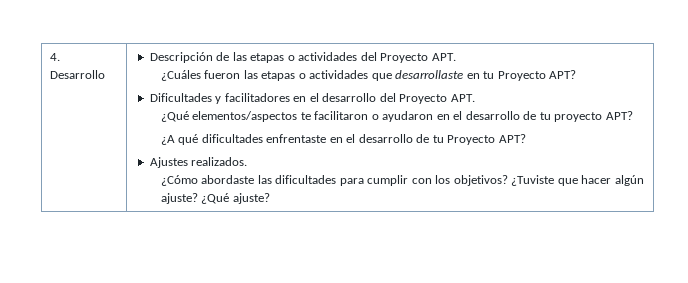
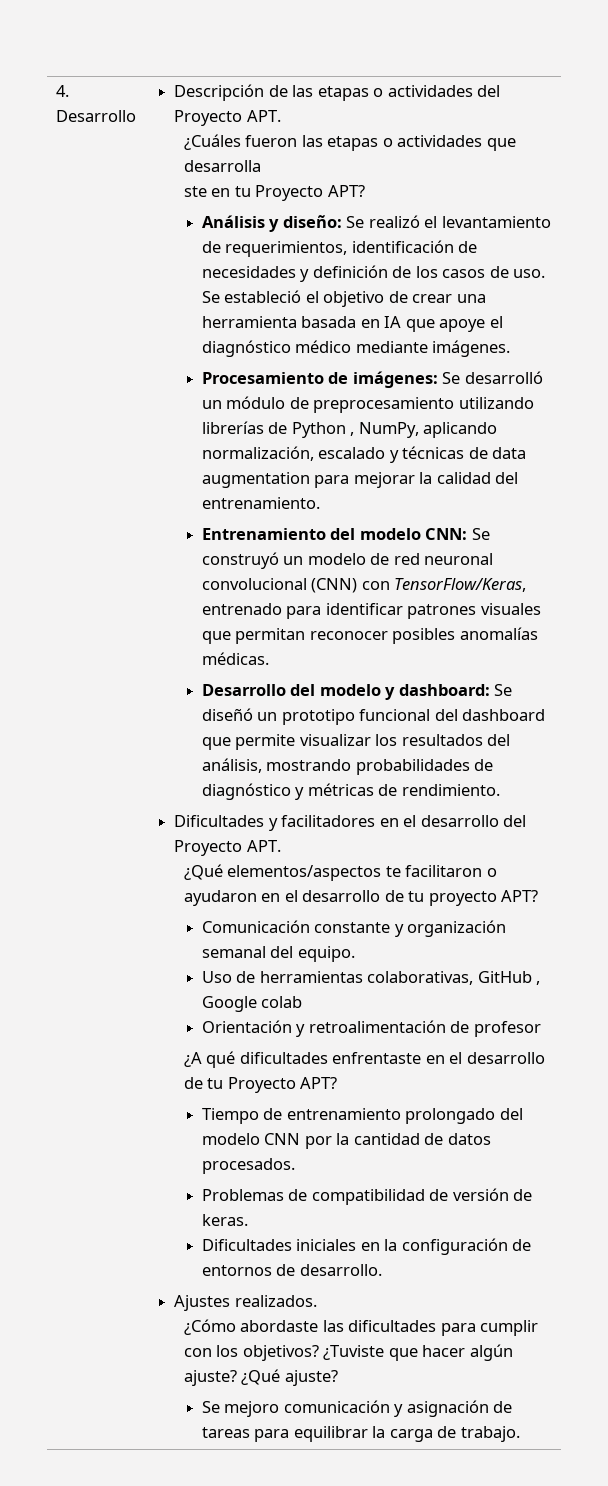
- ¿Cuáles fueron las etapas o actividades que desarrollaste en tu Proyecto APT?
+ ¿Cuáles fueron las etapas o actividades que desarrolla
+ ste en tu Proyecto APT?
+ Análisis y diseño: Se realizó el levantamiento de requerimientos, identificación de necesidades y definición de los casos de uso. Se estableció el objetivo de crear una herramienta basada en IA que apoye el diagnóstico médico mediante imágenes.
+ Procesamiento de imágenes: Se desarrolló un módulo de preprocesamiento utilizando librerías de Python , NumPy, aplicando normalización, escalado y técnicas de data augmentation para mejorar la calidad del entrenamiento.
+ Entrenamiento del modelo CNN: Se construyó un modelo de red neuronal convolucional (CNN) con TensorFlow/Keras, entrenado para identificar patrones visuales que permitan reconocer posibles anomalías médicas.
+ Desarrollo del modelo y dashboard: Se diseñó un prototipo funcional del dashboard que permite visualizar los resultados del análisis, mostrando probabilidades de diagnóstico y métricas de rendimiento.
+ Comunicación constante y organización semanal del equipo.
+ Uso de herramientas colaborativas, GitHub , Google colab
+ Orientación y retroalimentación de profesor
+ Tiempo de entrenamiento prolongado del modelo CNN por la cantidad de datos procesados.
+ Problemas de compatibilidad de versión de keras.
+ Dificultades iniciales en la configuración de entornos de desarrollo.
+ Se mejoro comunicación y asignación de tareas para equilibrar la carga de trabajo.

